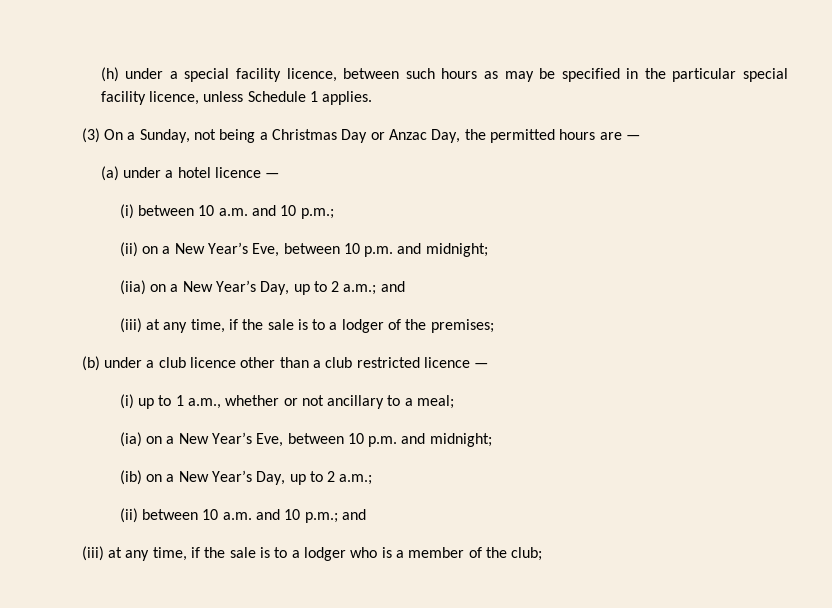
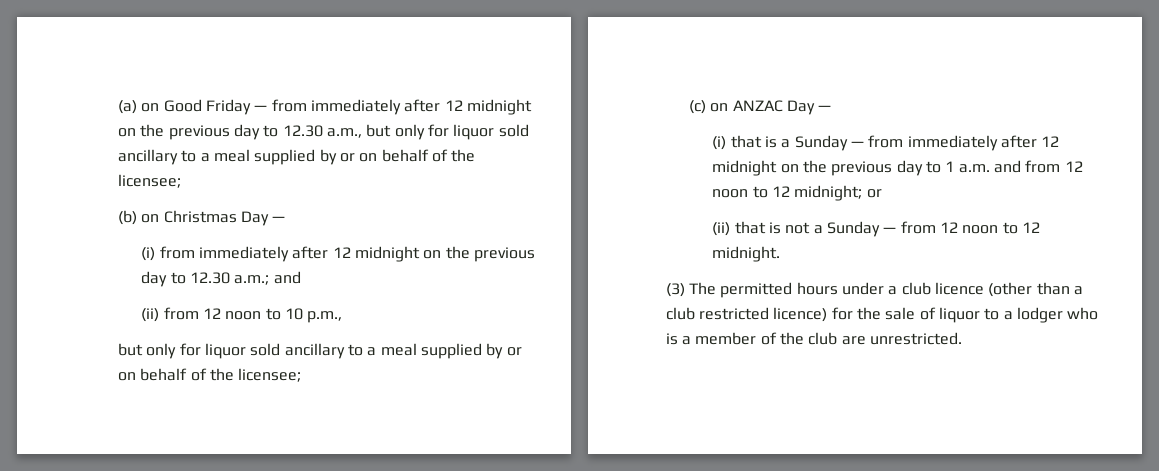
- (h) under a special facility licence, between such hours as may be specified in the particular special facility licence, unless Schedule 1 applies.
- (3) On a Sunday, not being a Christmas Day or Anzac Day, the permitted hours are —
- (a) under a hotel licence —
- (i) between 10 a.m. and 10 p.m.;
- (ii) on a New Year’s Eve, between 10 p.m. and midnight;
- (iia) on a New Year’s Day, up to 2 a.m.; and
- (iii) at any time, if the sale is to a lodger of the premises;
- (b) under a club licence other than a club restricted licence —
- (i) up to 1 a.m., whether or not ancillary to a meal;
- (ia) on a New Year’s Eve, between 10 p.m. and midnight;
- (ib) on a New Year’s Day, up to 2 a.m.;
- (ii) between 10 a.m. and 10 p.m.; and
- (iii) at any time, if the sale is to a lodger who is a member of the club;
+ (a) on Good Friday — from immediately after 12 midnight on the previous day to 12.30 a.m., but only for liquor sold ancillary to a meal supplied by or on behalf of the licensee;
+ (b) on Christmas Day —
+ (i) from immediately after 12 midnight on the previous day to 12.30 a.m.; and
+ (ii) from 12 noon to 10 p.m.,
+ but only for liquor sold ancillary to a meal supplied by or on behalf of the licensee;
+ (c) on ANZAC Day —
+ (i) that is a Sunday — from immediately after 12 midnight on the previous day to 1 a.m. and from 12 noon to 12 midnight; or
+ (ii) that is not a Sunday — from 12 noon to 12 midnight.
+ (3) The permitted hours under a club licence (other than a club restricted licence) for the sale of liquor to a lodger who is a member of the club are unrestricted.

